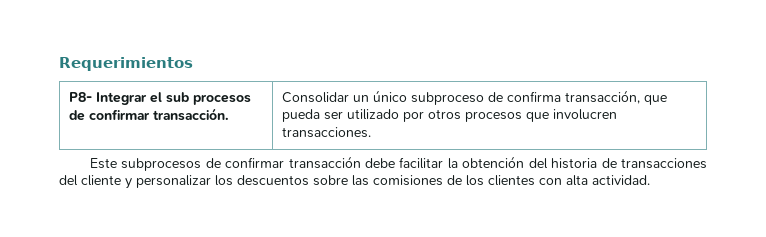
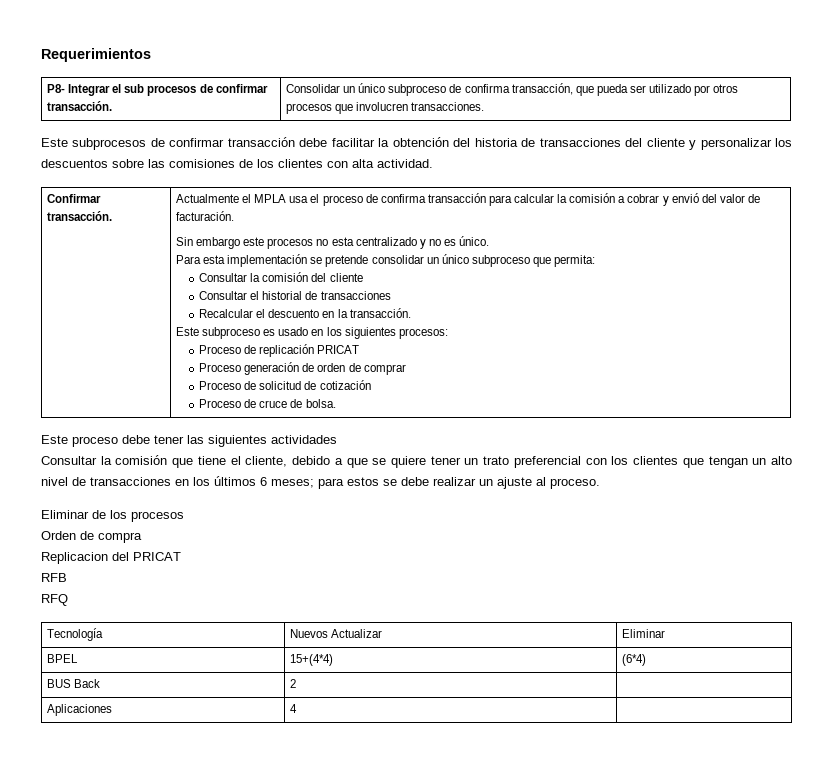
+ Confirmar transacción. | Actualmente el MPLA usa el proceso de confirma transacción para calcular la comisión a cobrar y envió del valor de facturación.
+ Sin embargo este procesos no esta centralizado y no es único.
+ Para esta implementación se pretende consolidar un único subproceso que permita:
+ Consultar la comisión del cliente
+ Consultar el historial de transacciones
+ Recalcular el descuento en la transacción.
+ Este subproceso es usado en los siguientes procesos:
+ Proceso de replicación PRICAT
+ Proceso generación de orden de comprar
+ Proceso de solicitud de cotización
+ Proceso de cruce de bolsa.
+ Este proceso debe tener las siguientes actividades
+ Consultar la comisión que tiene el cliente, debido a que se quiere tener un trato preferencial con los clientes que tengan un alto nivel de transacciones en los últimos 6 meses; para estos se debe realizar un ajuste al proceso.
+ Eliminar de los procesos
+ Orden de compra
+ Replicacion del PRICAT
+ RFB
+ RFQ
+ Tecnología | Nuevos Actualizar | Eliminar
+ BPEL | 15+(4*4) | (6*4)
+ BUS Back | 2 |
+ Aplicaciones | 4 |

